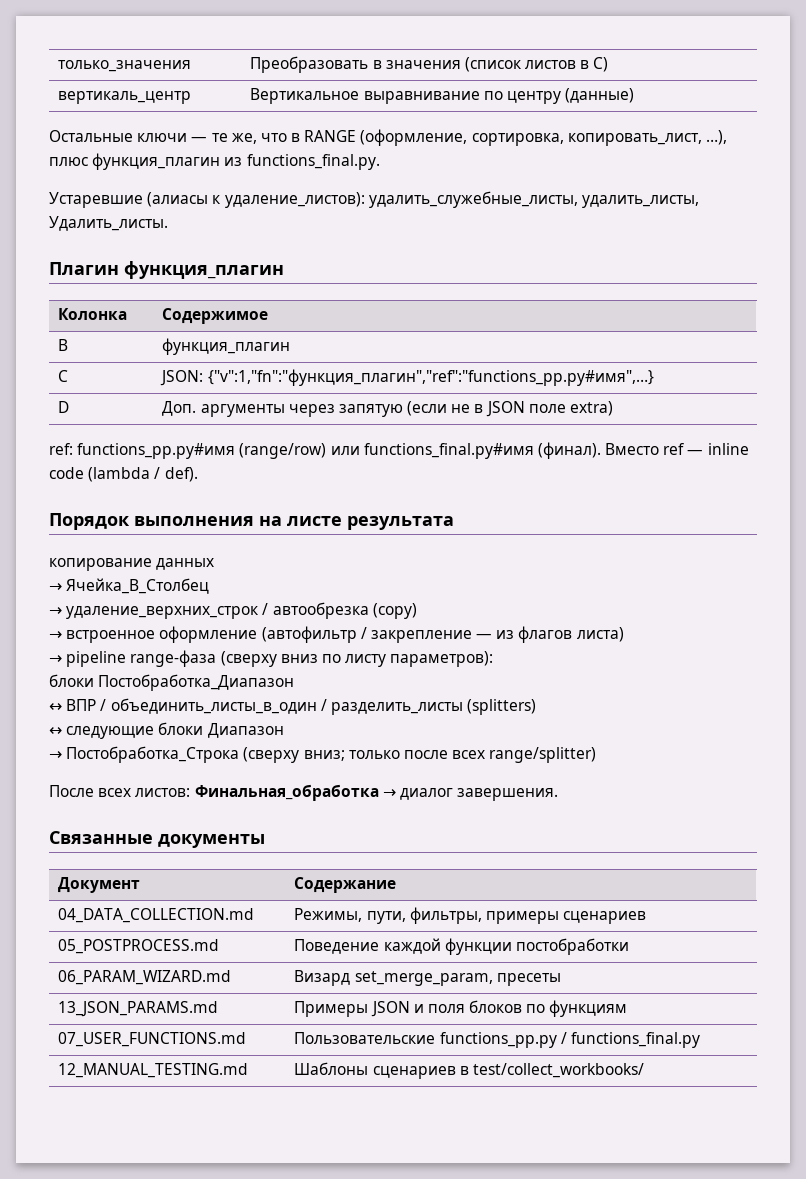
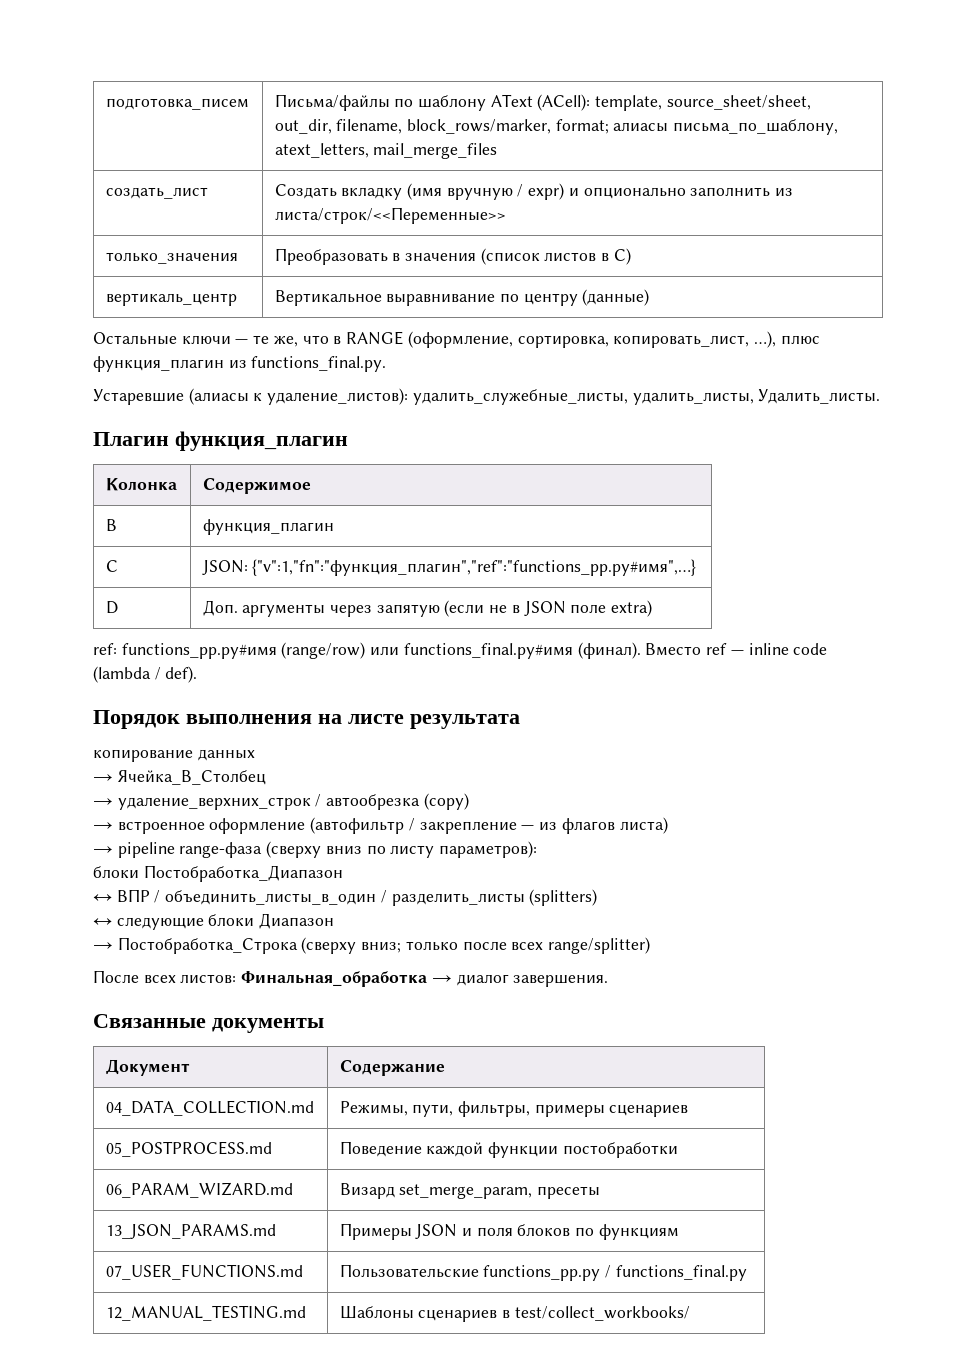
+ подготовка_писем | Письма/файлы по шаблону AText (ACell): template, source_sheet/sheet, out_dir, filename, block_rows/marker, format; алиасы письма_по_шаблону, atext_letters, mail_merge_files
+ создать_лист | Создать вкладку (имя вручную / expr) и опционально заполнить из листа/строк/<<Переменные>>

